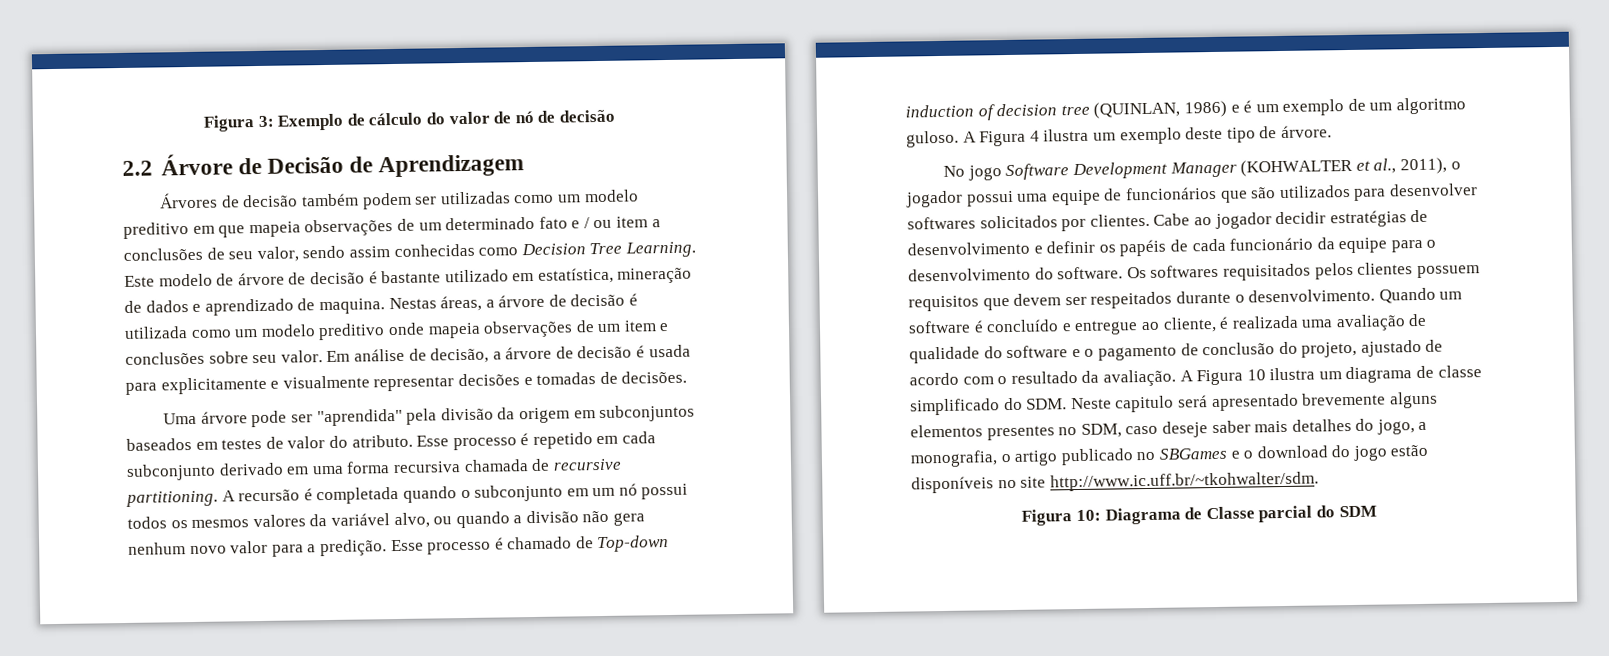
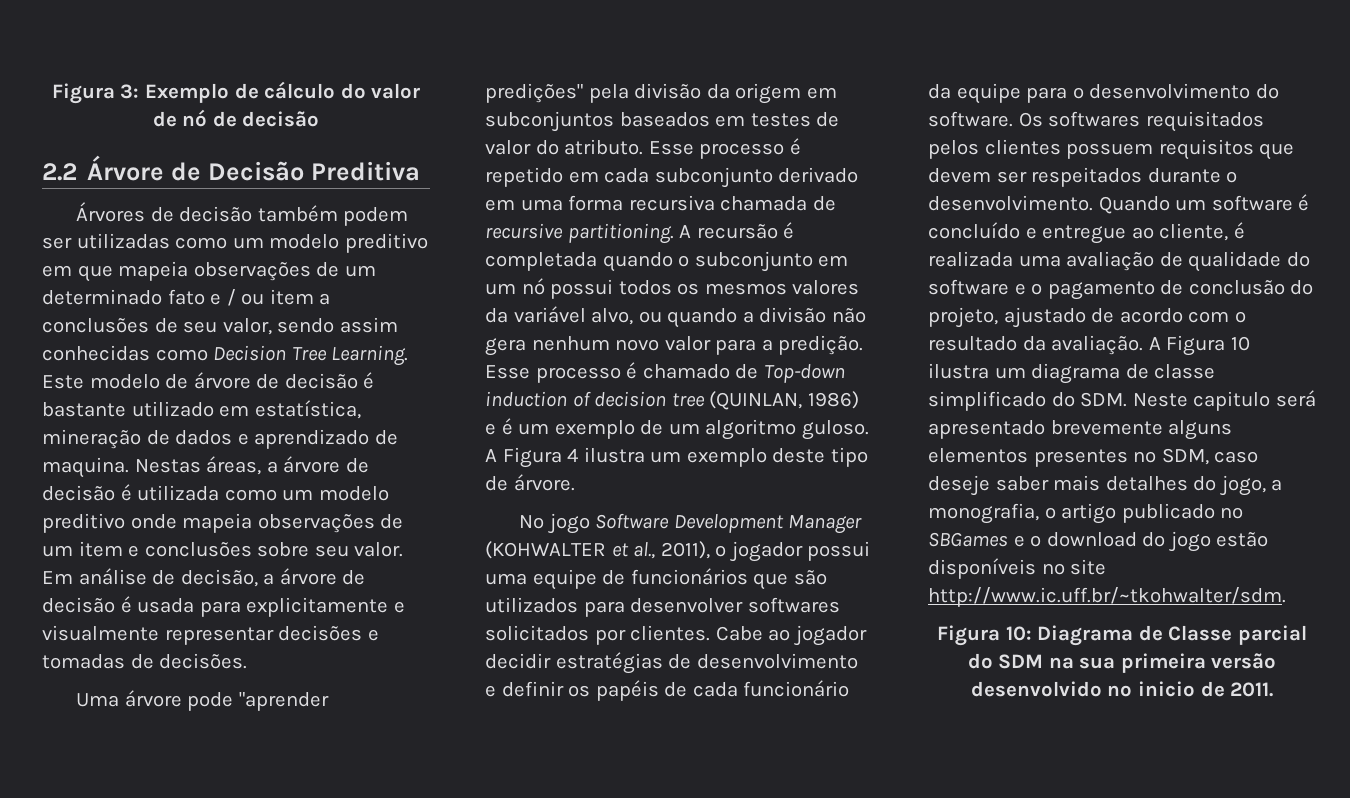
- 2.2 Árvore de Decisão de Aprendizagem
+ 2.2 Árvore de Decisão Preditiva
- Uma árvore pode ser "aprendida" pela divisão da origem em subconjuntos baseados em testes de valor do atributo.
+ Uma árvore pode "aprender predições" pela divisão da origem em subconjuntos baseados em testes de valor do atributo.
- Figura 10: Diagrama de Classe parcial do SDM
+ Figura 10: Diagrama de Classe parcial do SDM na sua primeira versão desenvolvido no inicio de 2011.

